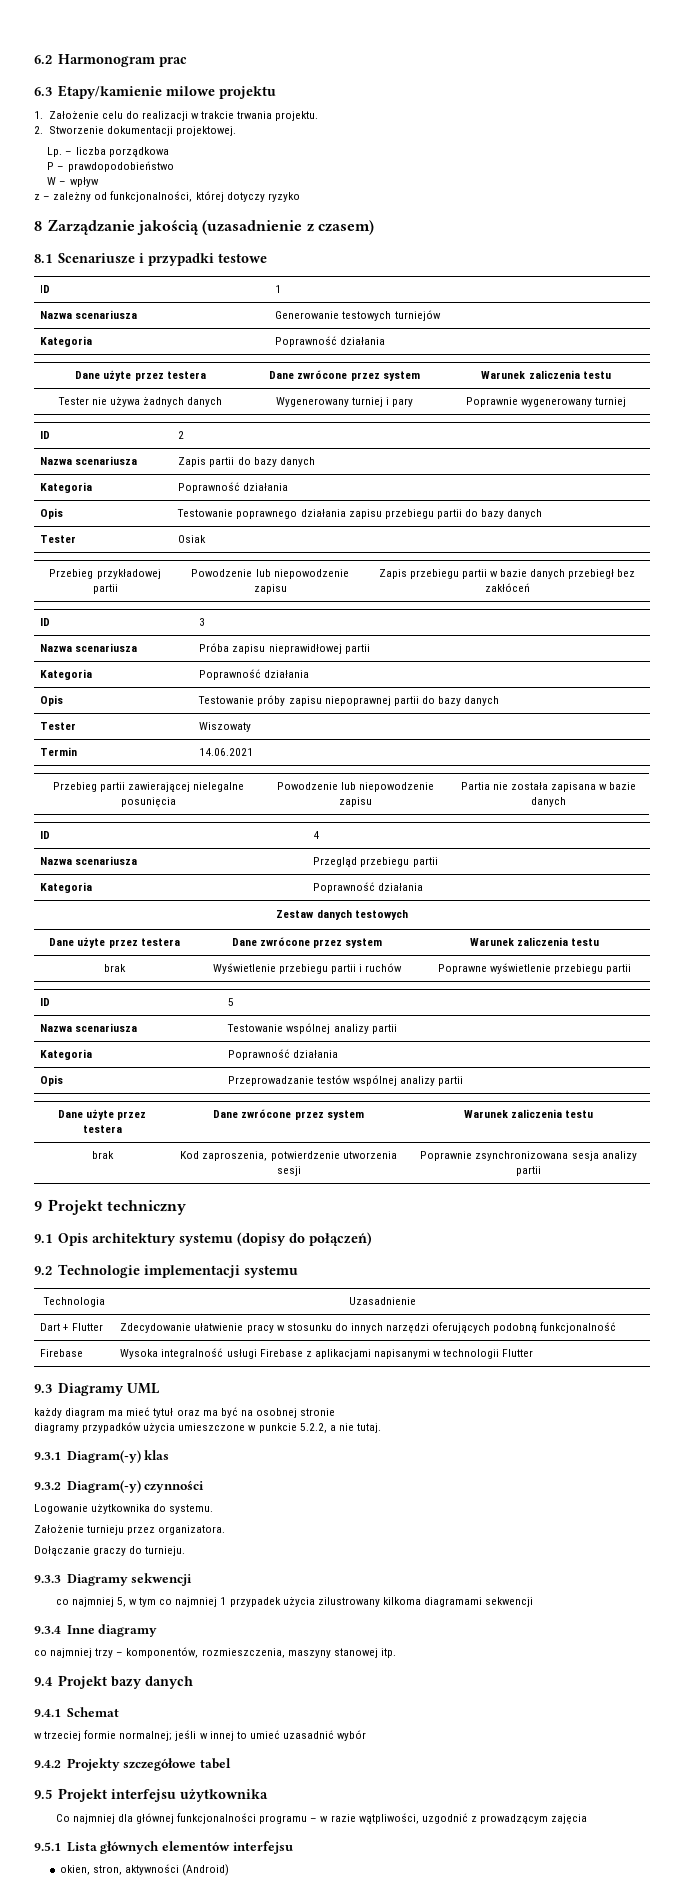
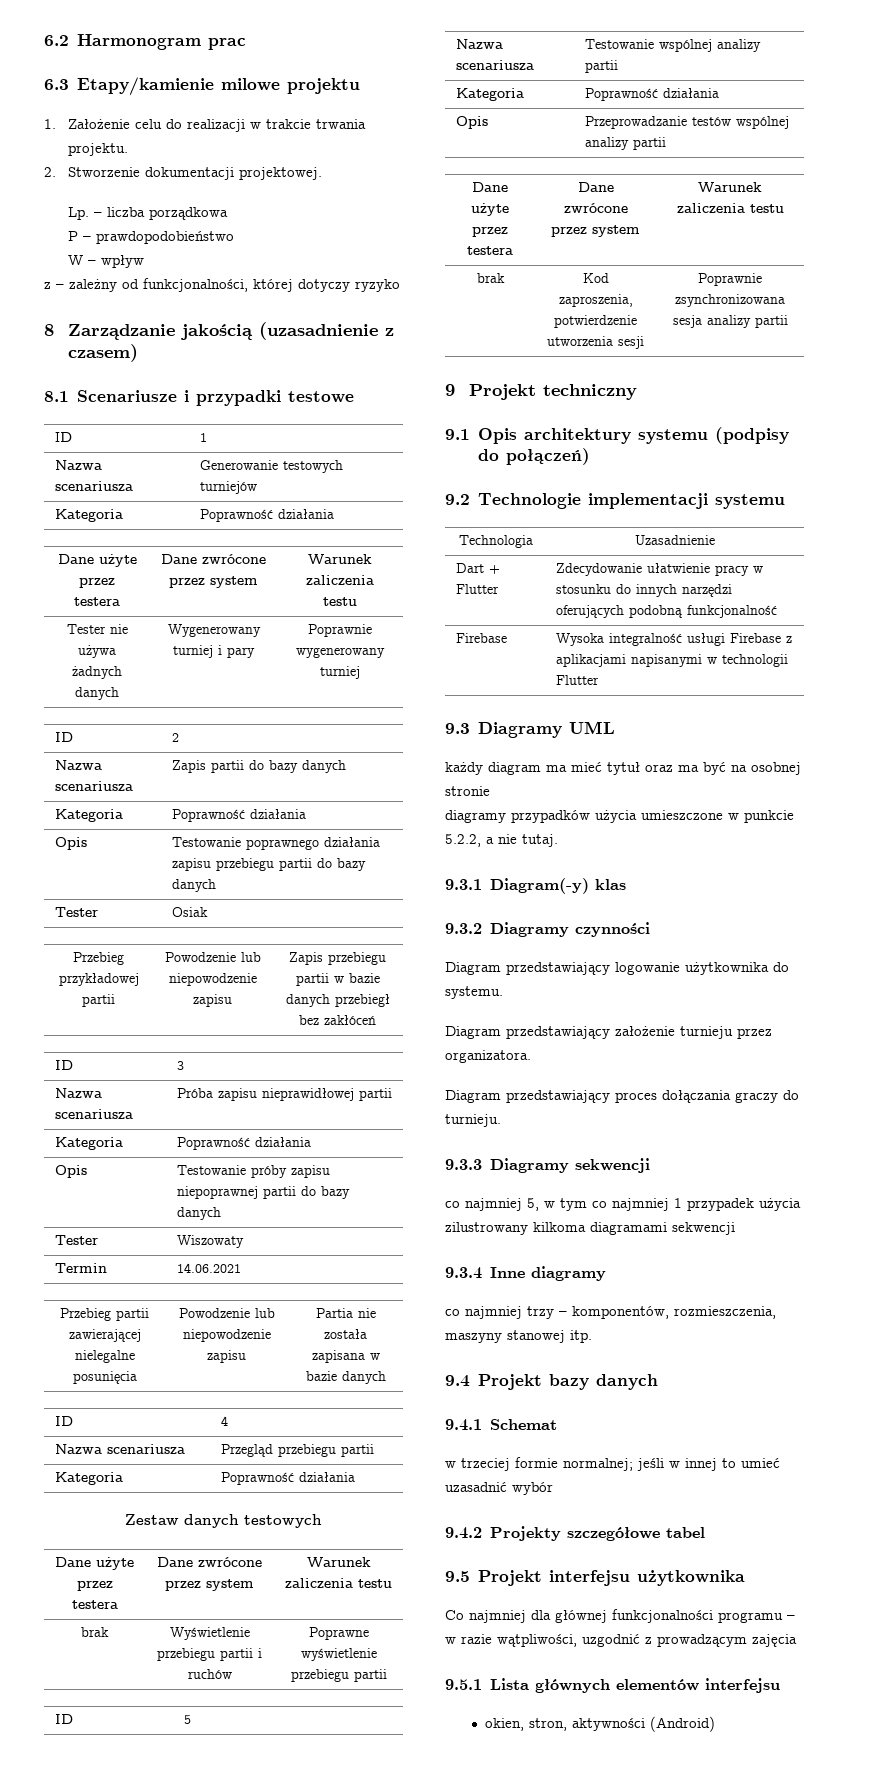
- 9.1 Opis architektury systemu (dopisy do połączeń)
+ 9.1 Opis architektury systemu (podpisy do połączeń)
- 9.3.2 Diagram(-y) czynności
+ 9.3.2 Diagramy czynności
- Logowanie użytkownika do systemu.
+ Diagram przedstawiający logowanie użytkownika do systemu.
- Założenie turnieju przez organizatora.
+ Diagram przedstawiający założenie turnieju przez organizatora.
- Dołączanie graczy do turnieju.
+ Diagram przedstawiający proces dołączania graczy do turnieju.

